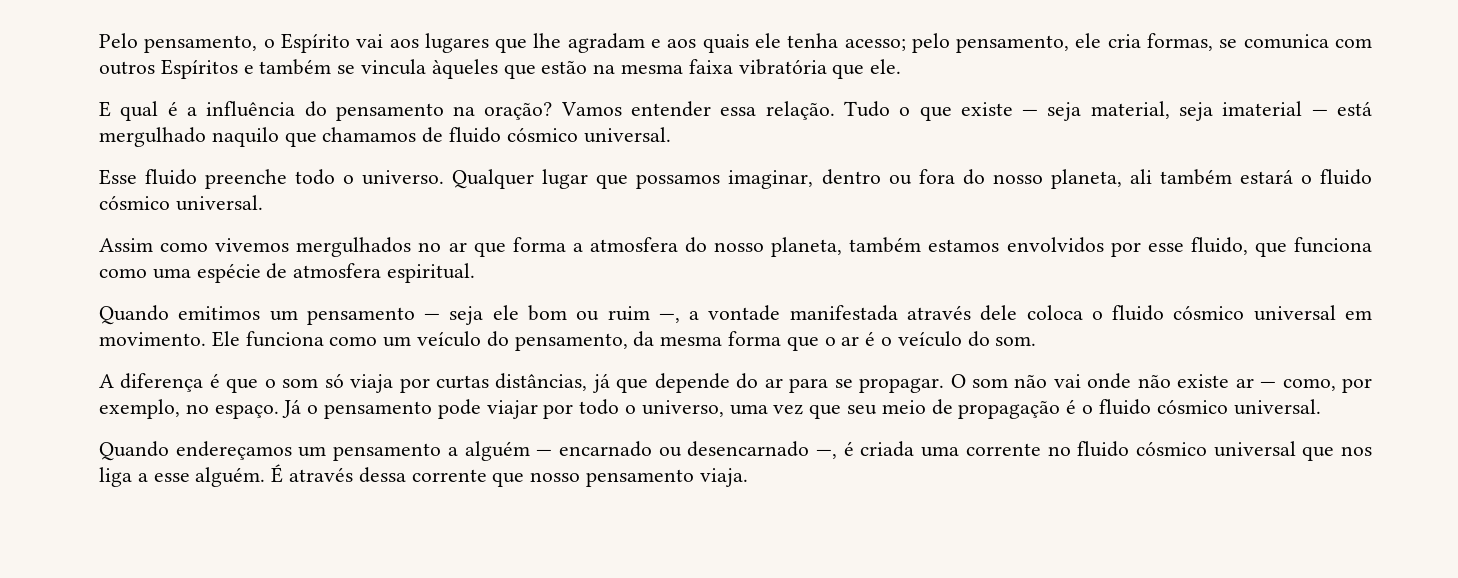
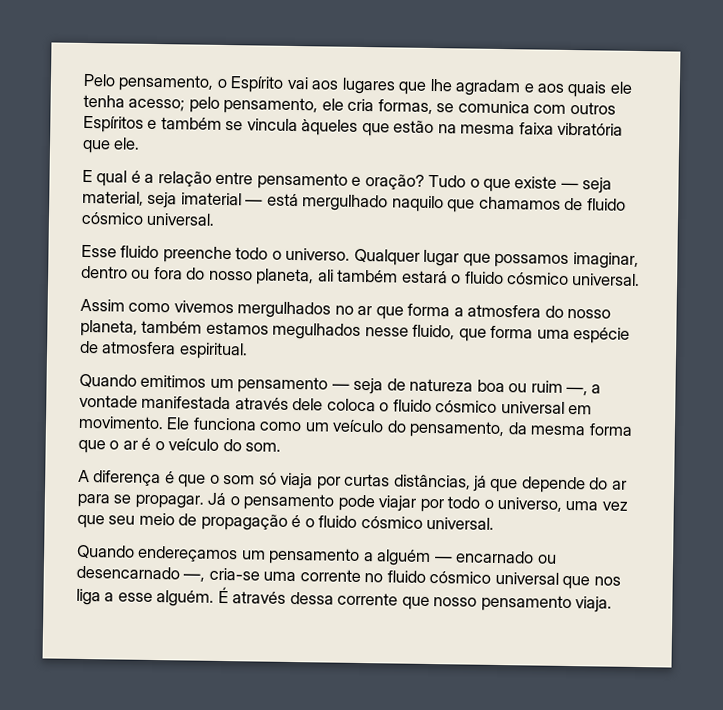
- E qual é a influência do pensamento na oração? Vamos entender essa relação.
+ E qual é a relação entre pensamento e oração?
- Assim como vivemos mergulhados no ar que forma a atmosfera do nosso planeta, também estamos envolvidos por esse fluido, que funciona como uma espécie de atmosfera espiritual.
+ Assim como vivemos mergulhados no ar que forma a atmosfera do nosso planeta, também estamos megulhados nesse fluido, que forma uma espécie de atmosfera espiritual.
- Quando emitimos um pensamento — seja ele bom ou ruim —, a vontade manifestada através dele coloca o fluido cósmico universal em movimento.
+ Quando emitimos um pensamento — seja de natureza boa ou ruim —, a vontade manifestada através dele coloca o fluido cósmico universal em movimento.
- O som não vai onde não existe ar — como, por exemplo, no espaço.
- Quando endereçamos um pensamento a alguém — encarnado ou desencarnado —, é criada uma corrente no fluido cósmico universal que nos liga a esse alguém.
+ Quando endereçamos um pensamento a alguém — encarnado ou desencarnado —, cria-se uma corrente no fluido cósmico universal que nos liga a esse alguém.

